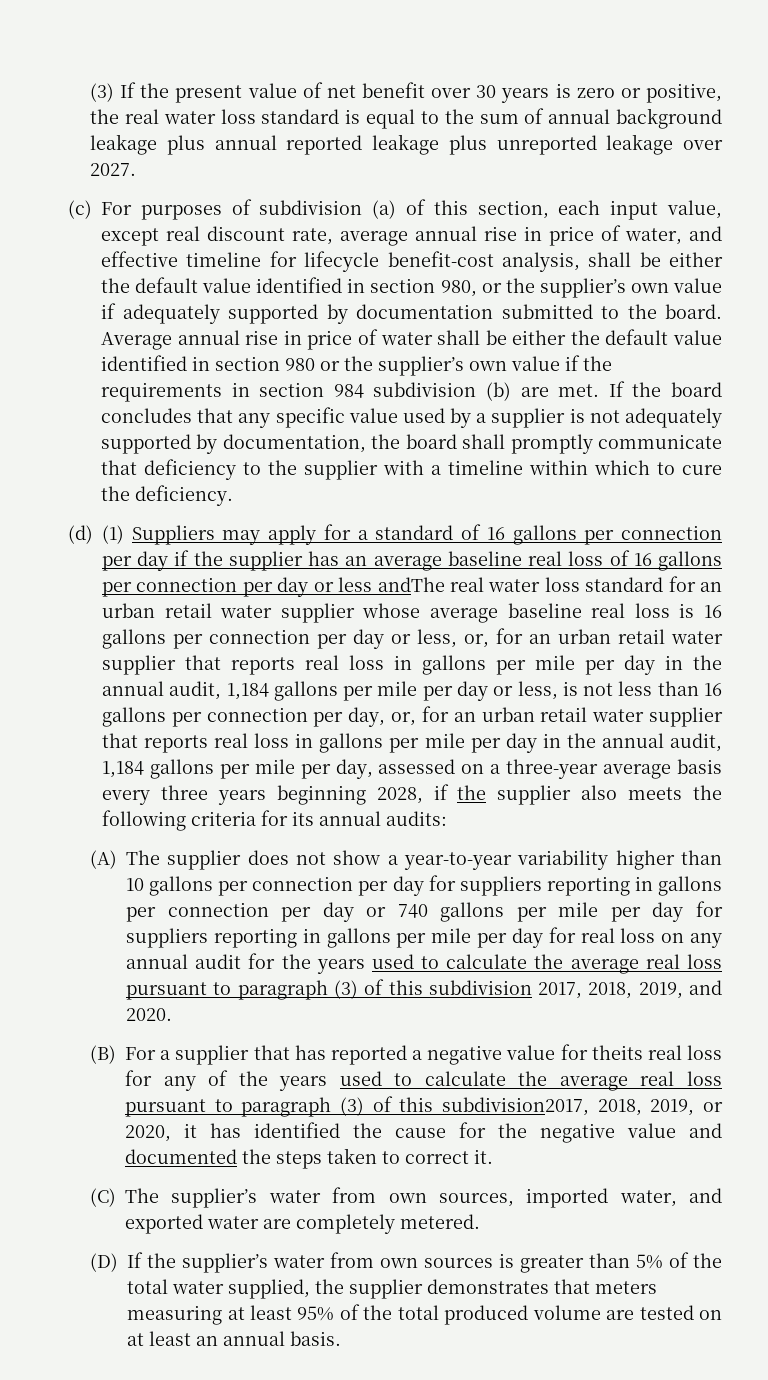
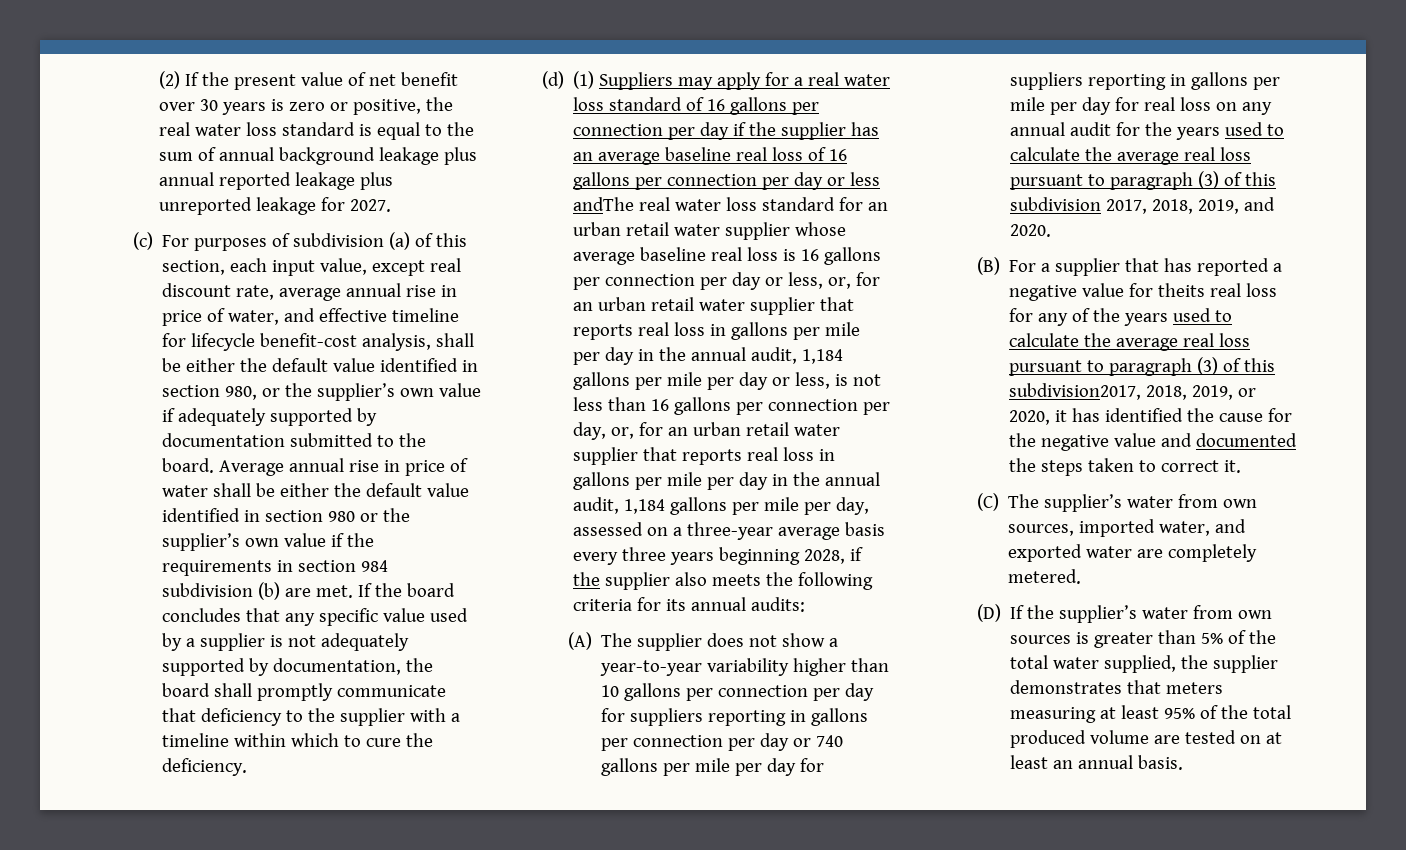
- (3) If the present value of net benefit over 30 years is zero or positive, the real water loss standard is equal to the sum of annual background leakage plus annual reported leakage plus unreported leakage over 2027.
+ (2) If the present value of net benefit over 30 years is zero or positive, the real water loss standard is equal to the sum of annual background leakage plus annual reported leakage plus unreported leakage for 2027.
- (d) (1) Suppliers may apply for a standard of 16 gallons per connection per day if the supplier has an average baseline real loss of 16 gallons per connection per day or less andThe real water loss standard for an urban retail water supplier whose average baseline real loss is 16 gallons per connection per day or less, or, for an urban retail water supplier that reports real loss in gallons per mile per day in the annual audit, 1,184 gallons per mile per day or less, is not less than 16 gallons per connection per day, or, for an urban retail water supplier that reports real loss in gallons per mile per day in the annual audit, 1,184 gallons per mile per day, assessed on a three-year average basis every three years beginning 2028, if the supplier also meets the following criteria for its annual audits:
+ (d) (1) Suppliers may apply for a real water loss standard of 16 gallons per connection per day if the supplier has an average baseline real loss of 16 gallons per connection per day or less andThe real water loss standard for an urban retail water supplier whose average baseline real loss is 16 gallons per connection per day or less, or, for an urban retail water supplier that reports real loss in gallons per mile per day in the annual audit, 1,184 gallons per mile per day or less, is not less than 16 gallons per connection per day, or, for an urban retail water supplier that reports real loss in gallons per mile per day in the annual audit, 1,184 gallons per mile per day, assessed on a three-year average basis every three years beginning 2028, if the supplier also meets the following criteria for its annual audits:

